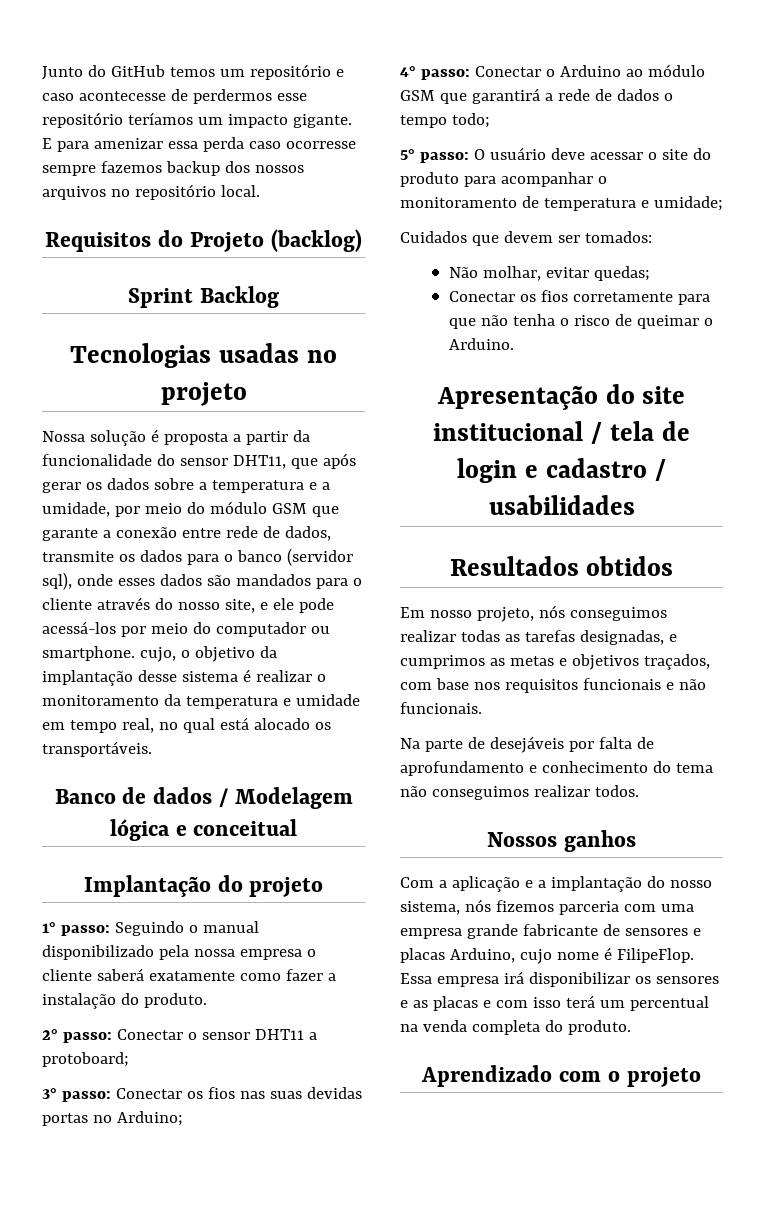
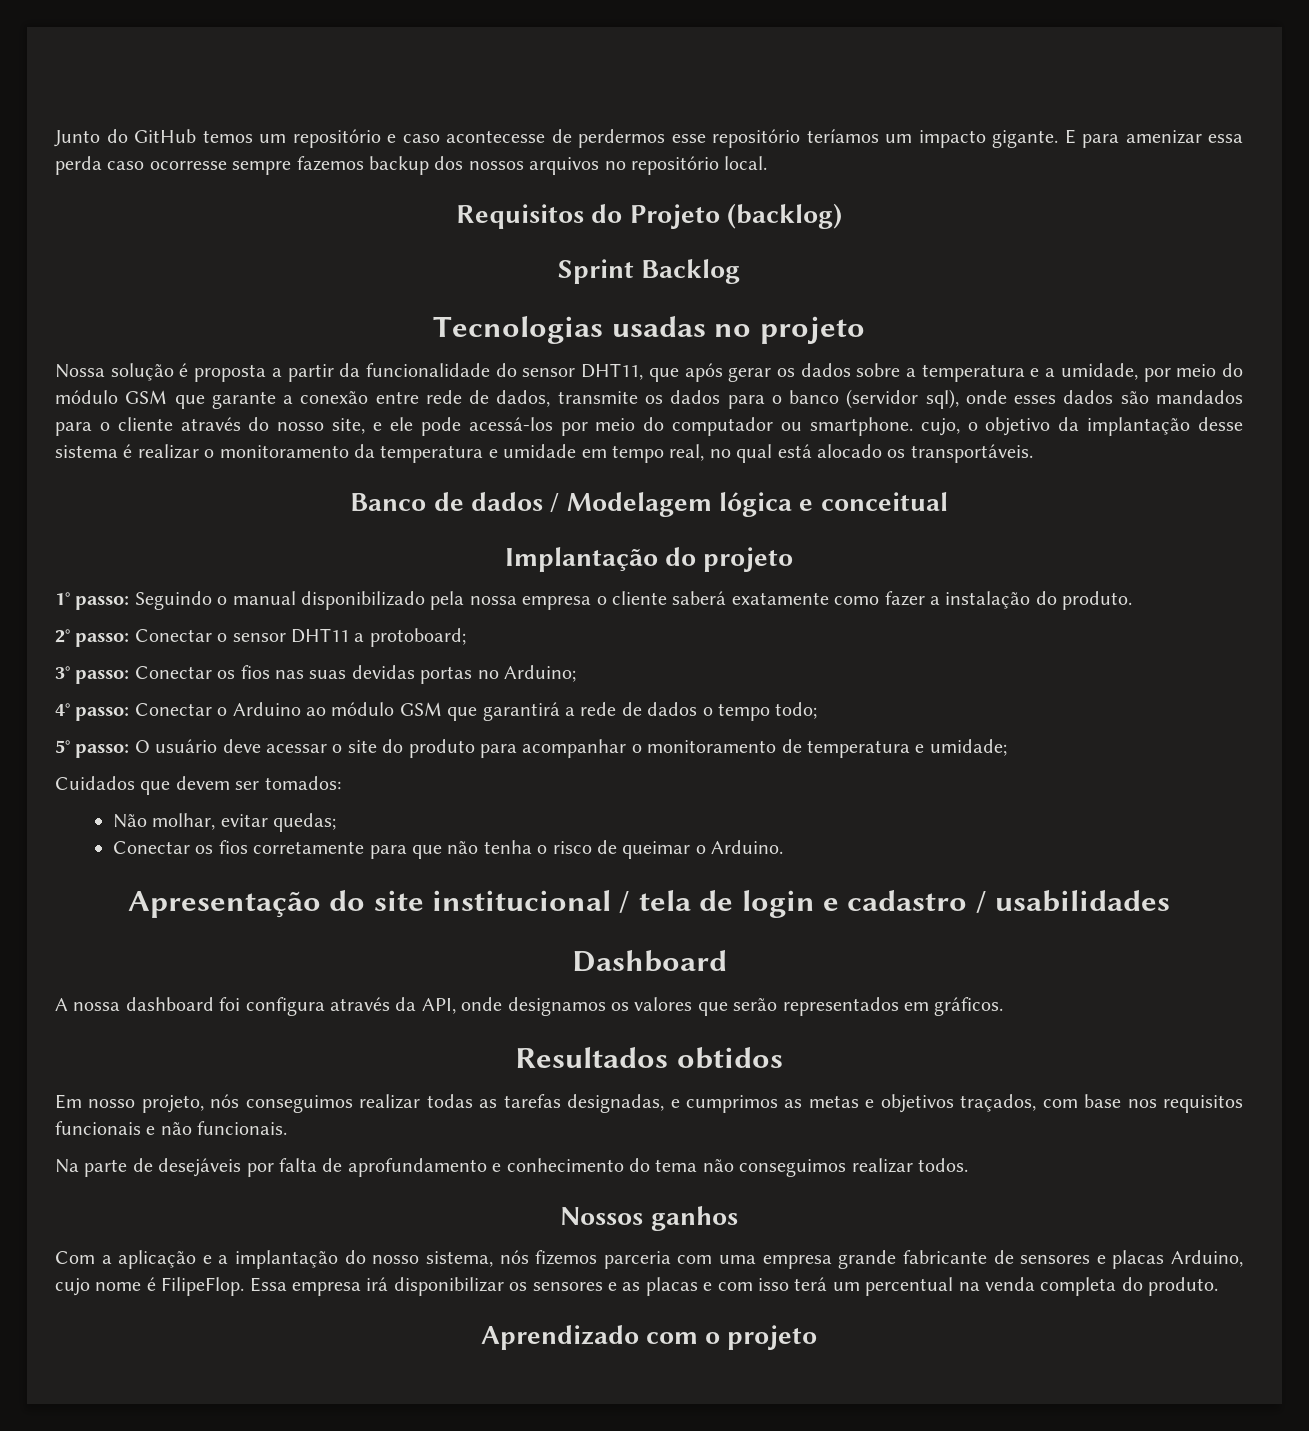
+ Dashboard
+ A nossa dashboard foi configura através da API, onde designamos os valores que serão representados em gráficos.

